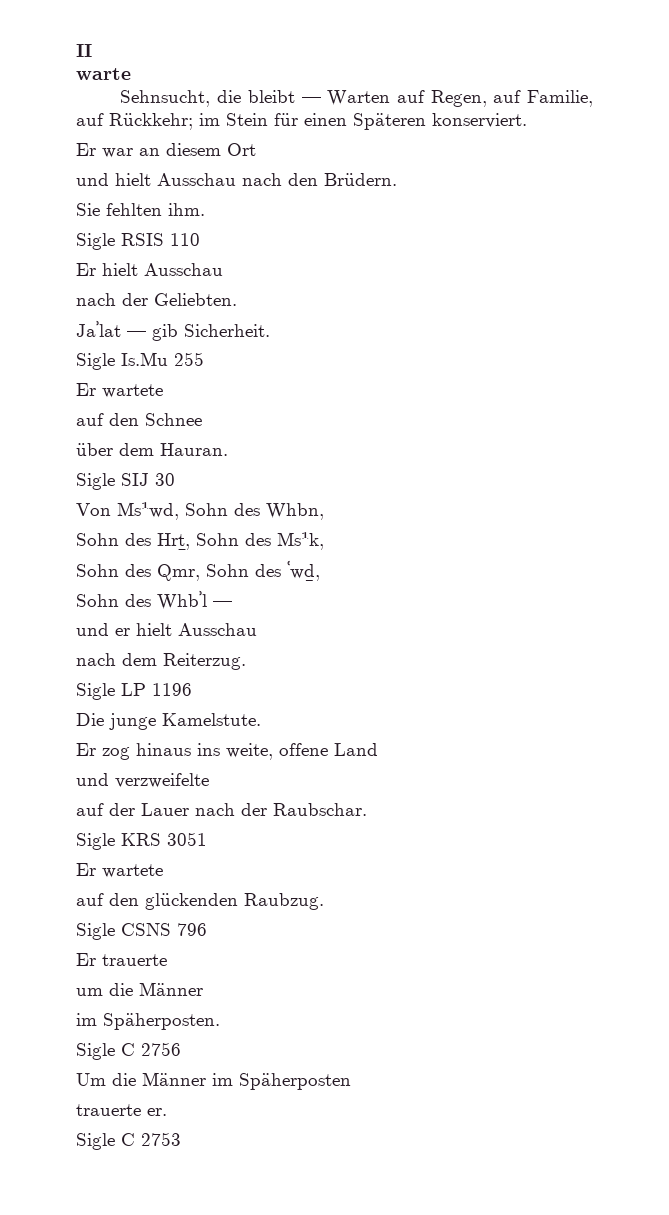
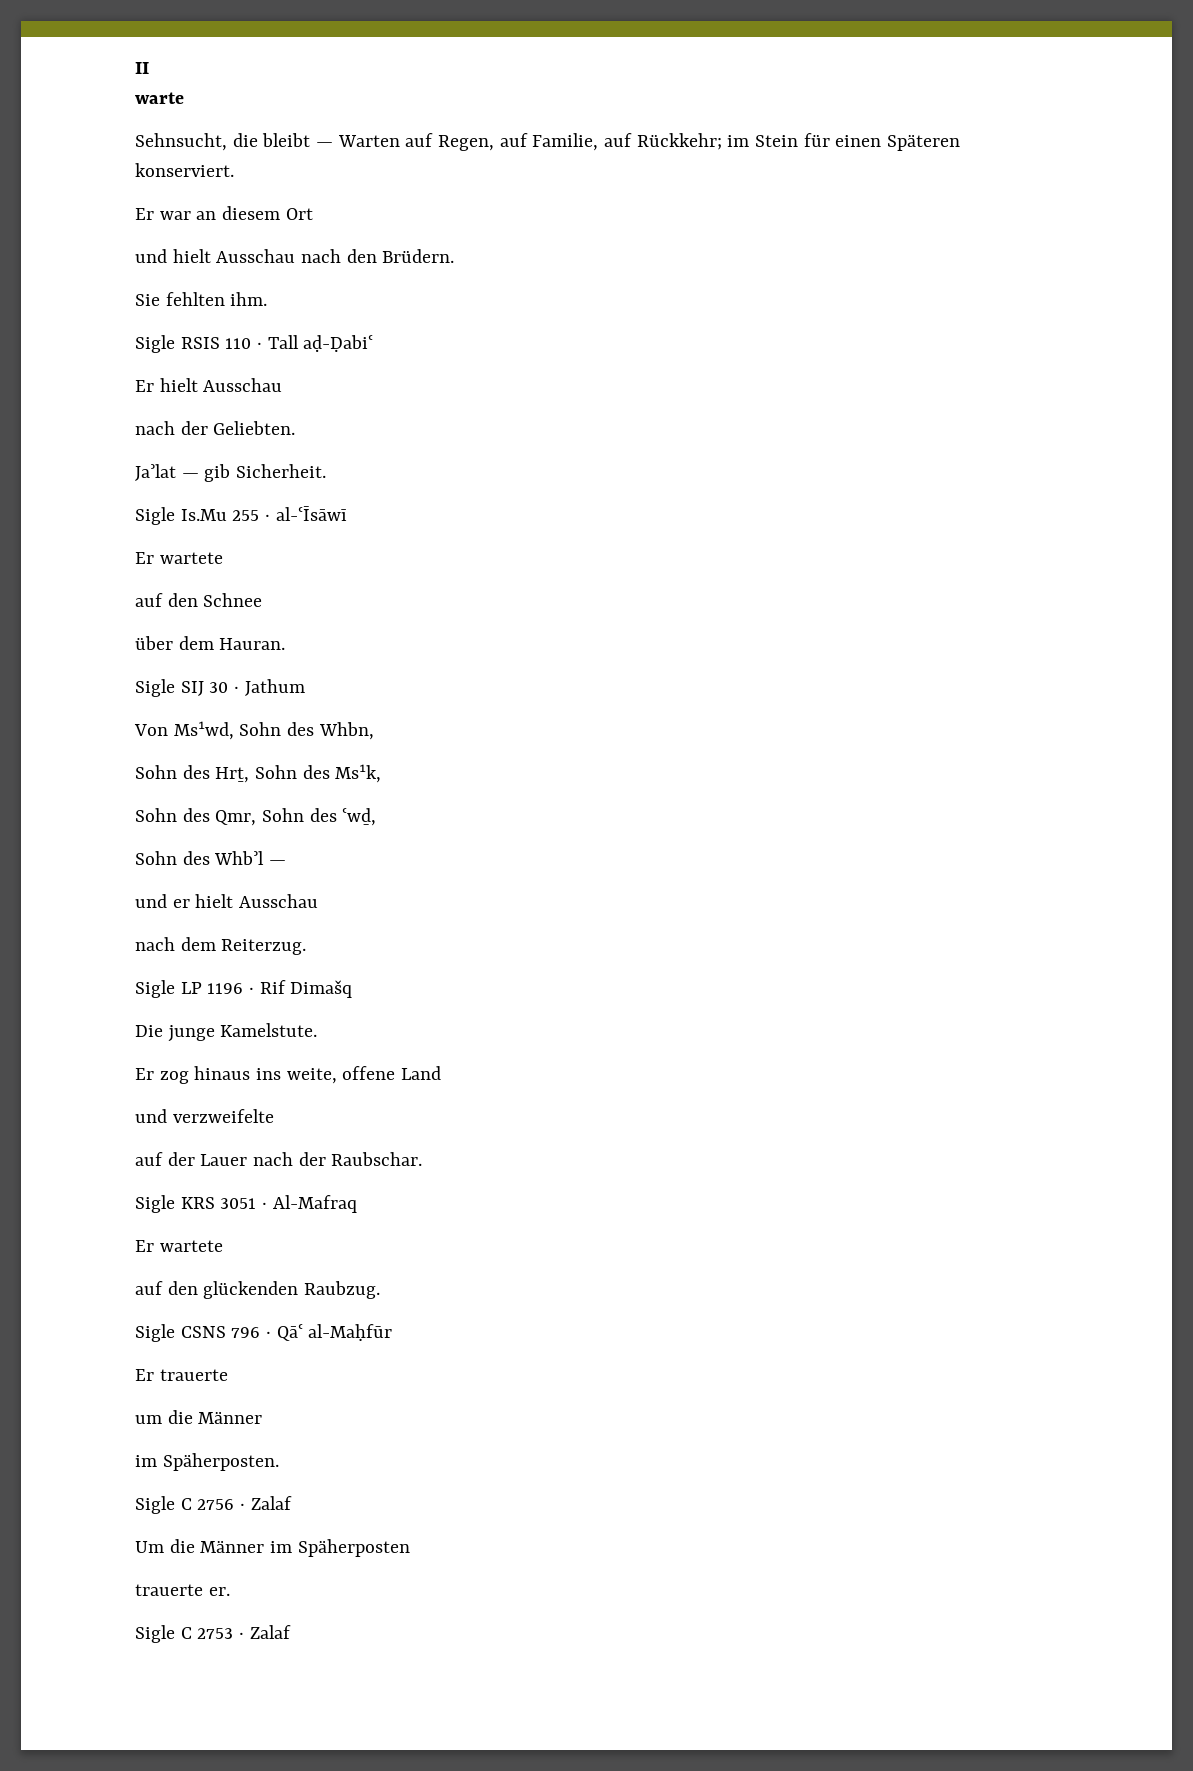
- Sigle RSIS 110
+ Sigle RSIS 110 · Tall aḍ-Ḍabiʿ
- Sigle Is.Mu 255
+ Sigle Is.Mu 255 · al-ʿĪsāwī
- Sigle SIJ 30
+ Sigle SIJ 30 · Jathum
- Sigle LP 1196
+ Sigle LP 1196 · Rif Dimašq
- Sigle KRS 3051
+ Sigle KRS 3051 · Al-Mafraq
- Sigle CSNS 796
+ Sigle CSNS 796 · Qāʿ al-Maḥfūr
- Sigle C 2756
+ Sigle C 2756 · Zalaf
- Sigle C 2753
+ Sigle C 2753 · Zalaf

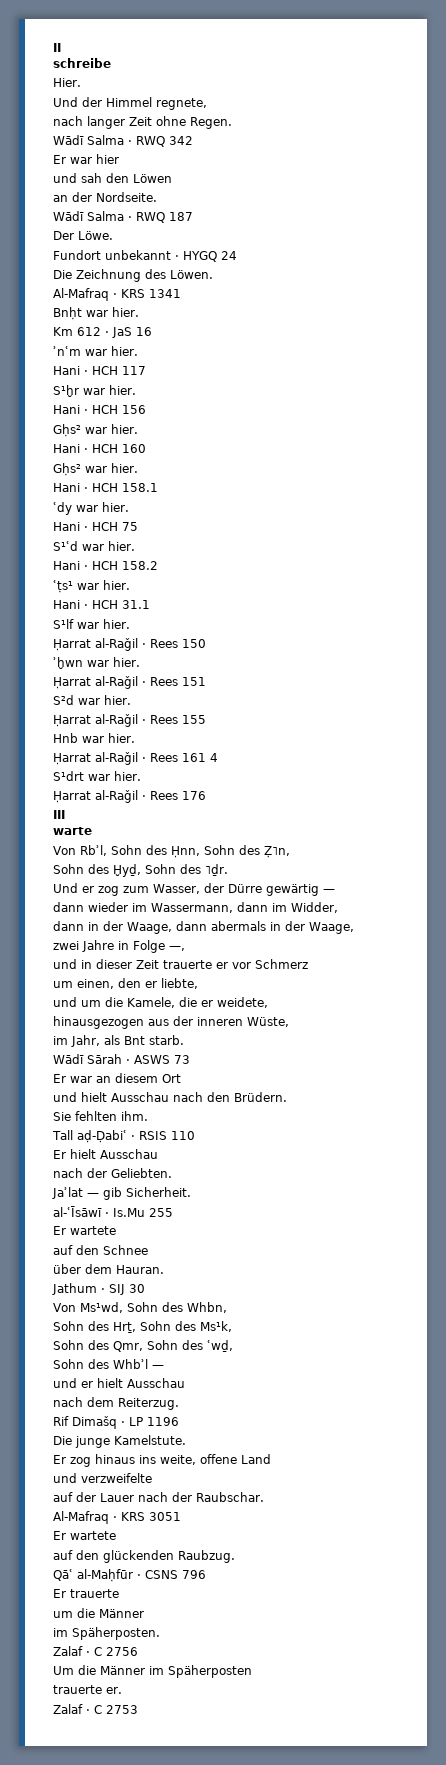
+ schreibe
+ Hier.
+ Und der Himmel regnete,
+ nach langer Zeit ohne Regen.
+ Wādī Salma · RWQ 342
+ Er war hier
+ und sah den Löwen
+ an der Nordseite.
+ Wādī Salma · RWQ 187
+ Der Löwe.
+ Fundort unbekannt · HYGQ 24
+ Die Zeichnung des Löwen.
+ Al-Mafraq · KRS 1341
+ Bnḥt war hier.
+ Km 612 · JaS 16
+ ʾnʿm war hier.
+ Hani · HCH 117
+ S¹ḫr war hier.
+ Hani · HCH 156
+ Gḥs² war hier.
+ Hani · HCH 160
+ Gḥs² war hier.
+ Hani · HCH 158.1
+ ʿdy war hier.
+ Hani · HCH 75
+ S¹ʿd war hier.
+ Hani · HCH 158.2
+ ʿṭs¹ war hier.
+ Hani · HCH 31.1
+ S¹lf war hier.
+ Ḥarrat al-Raǧil · Rees 150
+ ʾḫwn war hier.
+ Ḥarrat al-Raǧil · Rees 151
+ S²d war hier.
+ Ḥarrat al-Raǧil · Rees 155
+ Hnb war hier.
+ Ḥarrat al-Raǧil · Rees 161 4
+ S¹drt war hier.
+ Ḥarrat al-Raǧil · Rees 176
+ III
  warte
- Sehnsucht, die bleibt — Warten auf Regen, auf Familie, auf Rückkehr; im Stein für einen Späteren konserviert.
+ Von Rbʾl, Sohn des Ḥnn, Sohn des Ẓ˥n,
+ Sohn des Ḫyḏ, Sohn des ˥ḏr.
+ Und er zog zum Wasser, der Dürre gewärtig —
+ dann wieder im Wassermann, dann im Widder,
+ dann in der Waage, dann abermals in der Waage,
+ zwei Jahre in Folge —,
+ und in dieser Zeit trauerte er vor Schmerz
+ um einen, den er liebte,
+ und um die Kamele, die er weidete,
+ hinausgezogen aus der inneren Wüste,
+ im Jahr, als Bnt starb.
+ Wādī Sārah · ASWS 73
- Sigle RSIS 110 · Tall aḍ-Ḍabiʿ
+ Tall aḍ-Ḍabiʿ · RSIS 110
- Sigle Is.Mu 255 · al-ʿĪsāwī
+ al-ʿĪsāwī · Is.Mu 255
- Sigle SIJ 30 · Jathum
+ Jathum · SIJ 30
- Sigle LP 1196 · Rif Dimašq
+ Rif Dimašq · LP 1196
- Sigle KRS 3051 · Al-Mafraq
+ Al-Mafraq · KRS 3051
- Sigle CSNS 796 · Qāʿ al-Maḥfūr
+ Qāʿ al-Maḥfūr · CSNS 796
- Sigle C 2756 · Zalaf
+ Zalaf · C 2756
- Sigle C 2753 · Zalaf
+ Zalaf · C 2753

